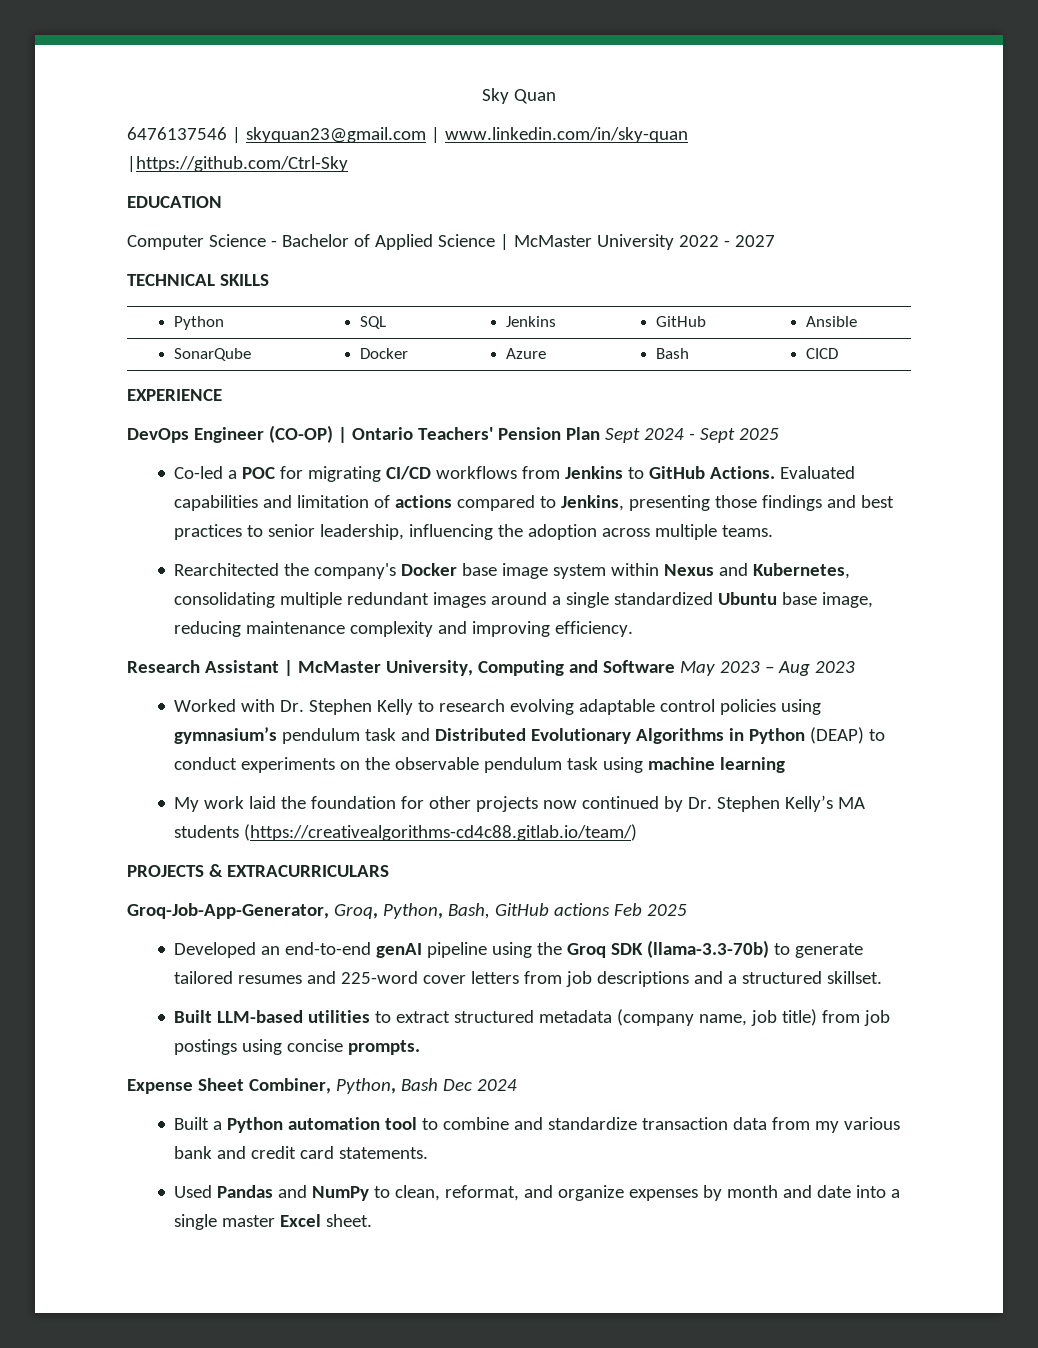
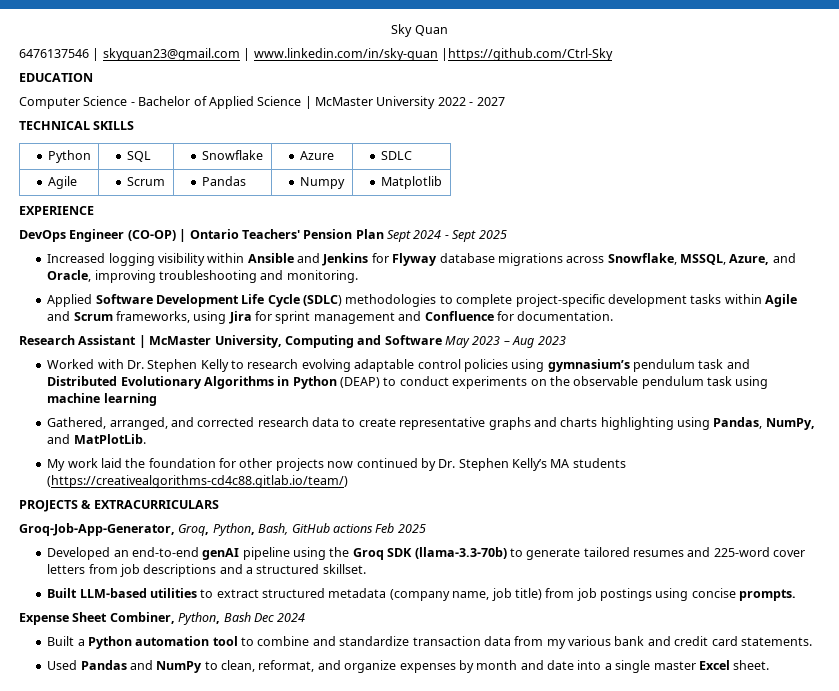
- Python | SQL | Jenkins | GitHub | Ansible
- SonarQube | Docker | Azure | Bash | CICD
+ Python | SQL | Snowflake | Azure | SDLC
+ Agile | Scrum | Pandas | Numpy | Matplotlib
- Co-led a POC for migrating CI/CD workflows from Jenkins to GitHub Actions. Evaluated capabilities and limitation of actions compared to Jenkins, presenting those findings and best practices to senior leadership, influencing the adoption across multiple teams.
- Rearchitected the company's Docker base image system within Nexus and Kubernetes, consolidating multiple redundant images around a single standardized Ubuntu base image, reducing maintenance complexity and improving efficiency.
+ Increased logging visibility within Ansible and Jenkins for Flyway database migrations across Snowflake, MSSQL, Azure, and Oracle, improving troubleshooting and monitoring.
+ Applied Software Development Life Cycle (SDLC) methodologies to complete project-specific development tasks within Agile and Scrum frameworks, using Jira for sprint management and Confluence for documentation.
+ Gathered, arranged, and corrected research data to create representative graphs and charts highlighting using Pandas, NumPy, and MatPlotLib.

